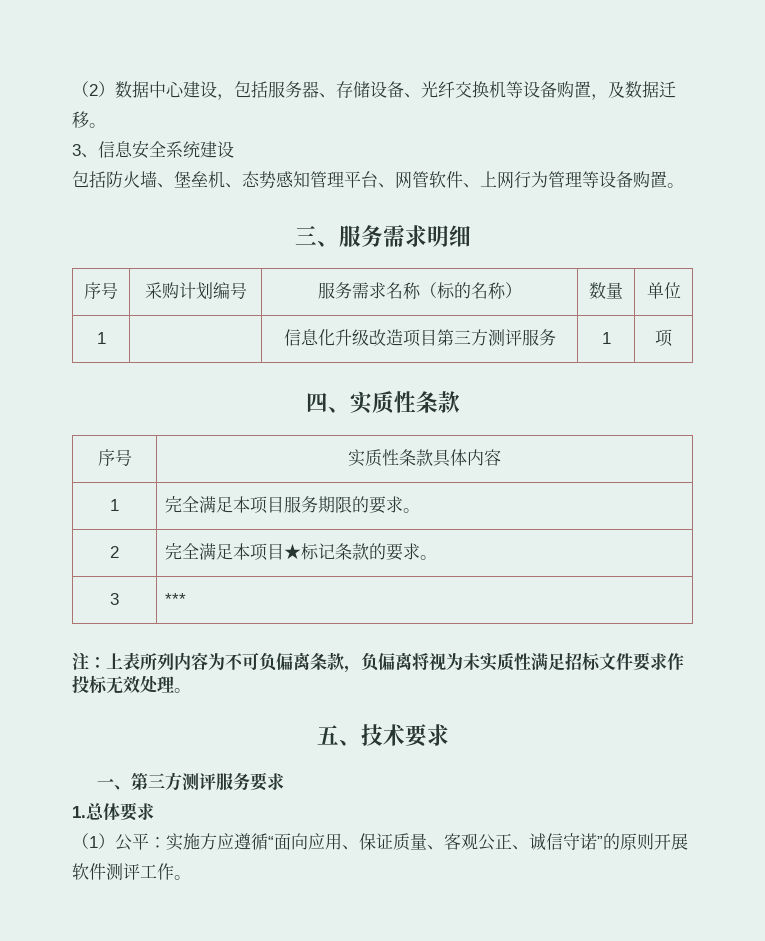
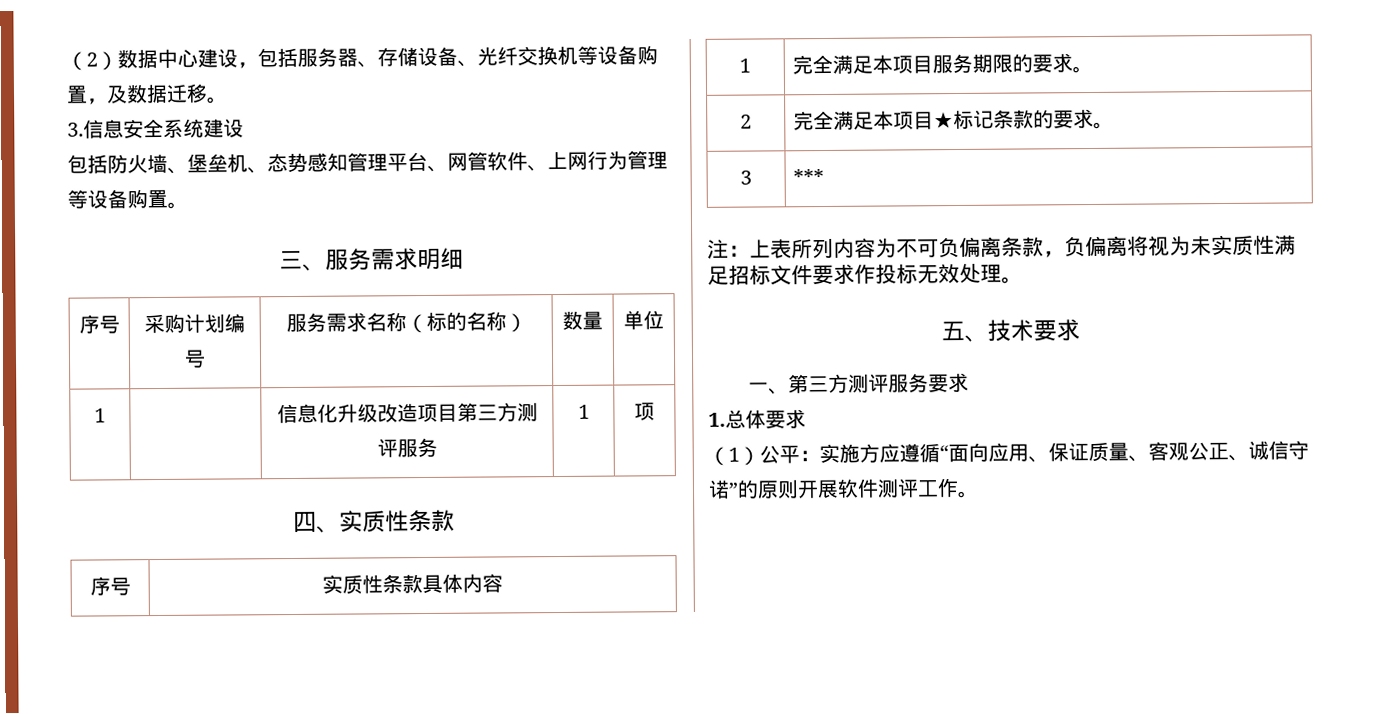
- 3、信息安全系统建设
+ 3.信息安全系统建设

